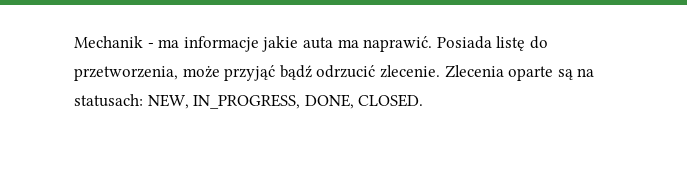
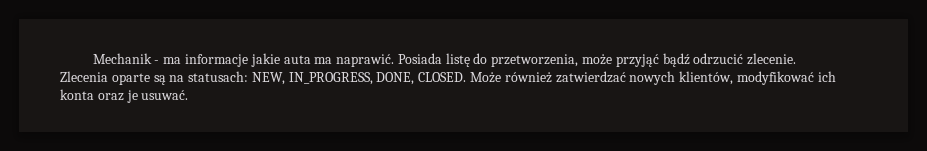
+ Może również zatwierdzać nowych klientów, modyfikować ich konta oraz je usuwać.

